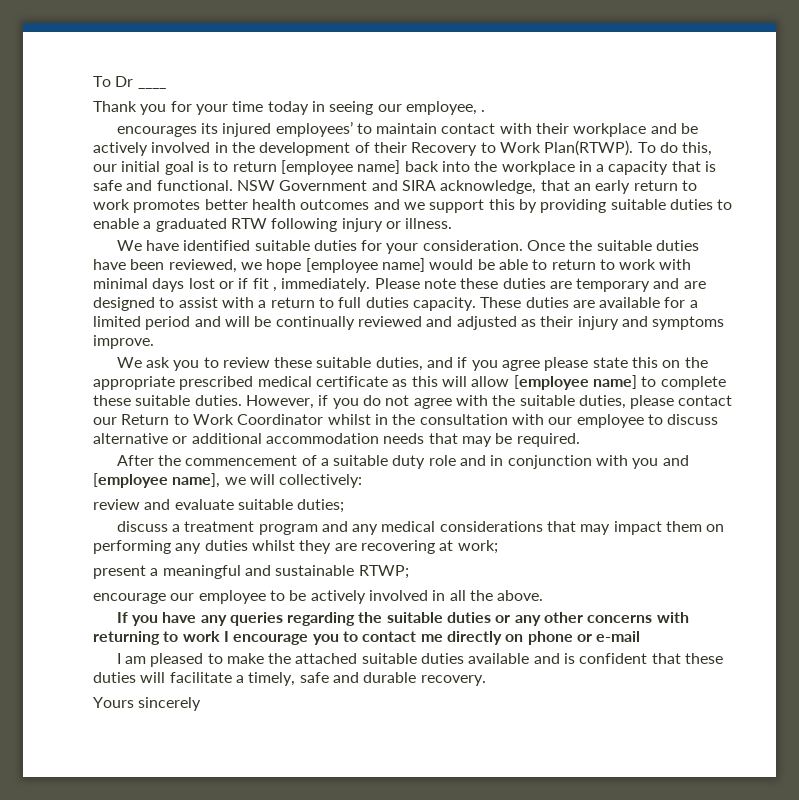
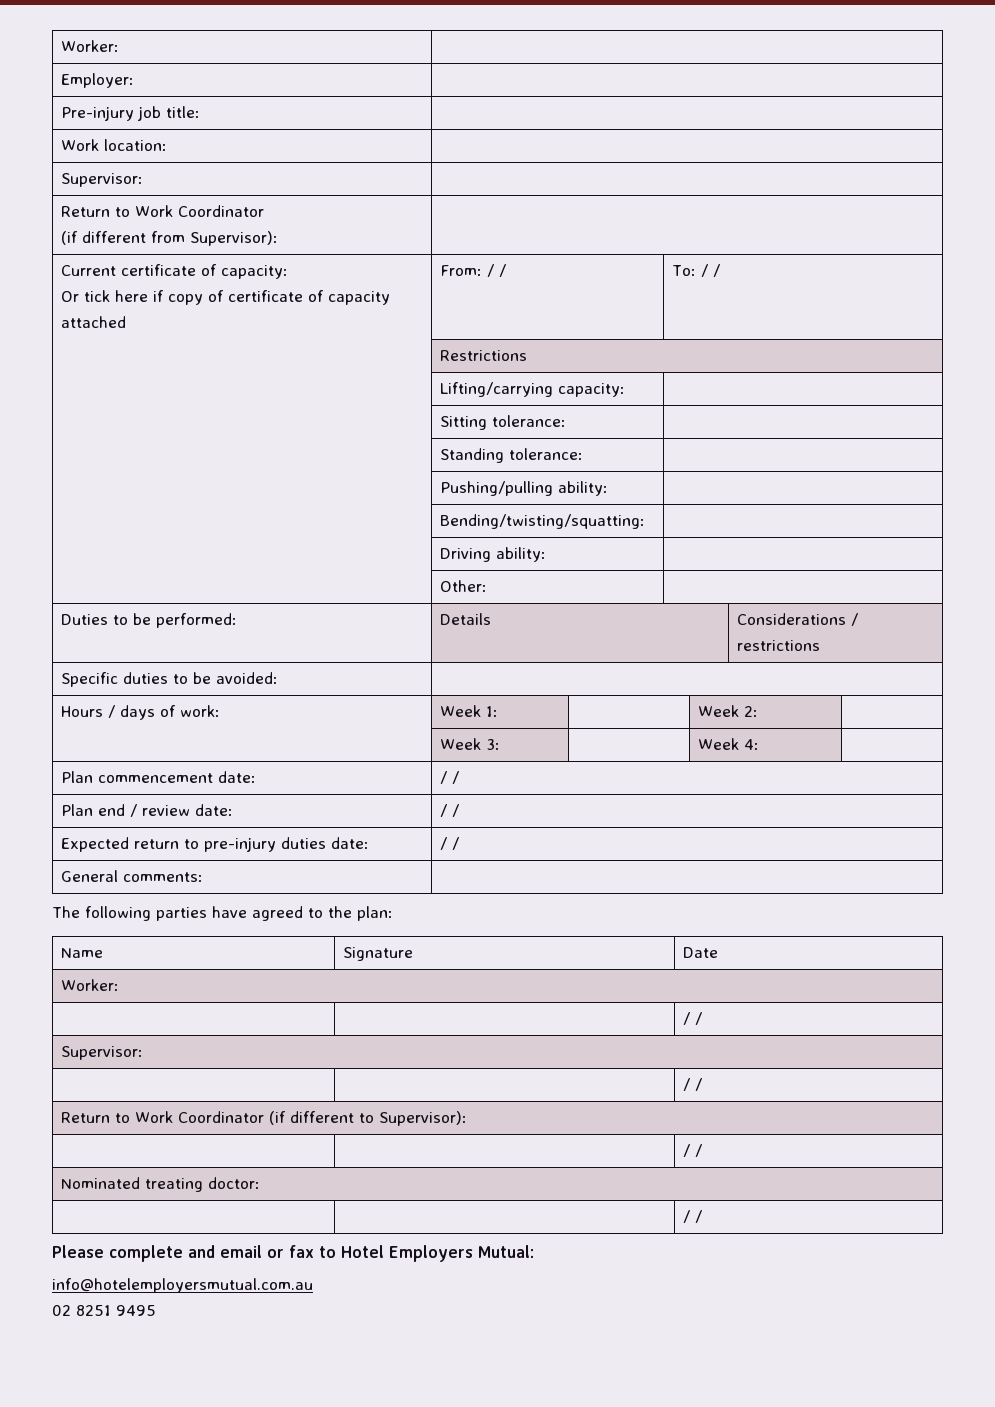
- To Dr ____
- Thank you for your time today in seeing our employee, .
- encourages its injured employees’ to maintain contact with their workplace and be actively involved in the development of their Recovery to Work Plan(RTWP). To do this, our initial goal is to return [employee name] back into the workplace in a capacity that is safe and functional. NSW Government and SIRA acknowledge, that an early return to work promotes better health outcomes and we support this by providing suitable duties to enable a graduated RTW following injury or illness.
- We have identified suitable duties for your consideration. Once the suitable duties have been reviewed, we hope [employee name] would be able to return to work with minimal days lost or if fit , immediately. Please note these duties are temporary and are designed to assist with a return to full duties capacity. These duties are available for a limited period and will be continually reviewed and adjusted as their injury and symptoms improve.
- We ask you to review these suitable duties, and if you agree please state this on the appropriate prescribed medical certificate as this will allow [employee name] to complete these suitable duties. However, if you do not agree with the suitable duties, please contact our Return to Work Coordinator whilst in the consultation with our employee to discuss alternative or additional accommodation needs that may be required.
- After the commencement of a suitable duty role and in conjunction with you and [employee name], we will collectively:
- review and evaluate suitable duties;
- discuss a treatment program and any medical considerations that may impact them on performing any duties whilst they are recovering at work;
- present a meaningful and sustainable RTWP;
- encourage our employee to be actively involved in all the above.
- If you have any queries regarding the suitable duties or any other concerns with returning to work I encourage you to contact me directly on phone or e-mail
- I am pleased to make the attached suitable duties available and is confident that these duties will facilitate a timely, safe and durable recovery.
- Yours sincerely
+ Worker: |
+ Employer: |
+ Pre-injury job title: |
+ Work location: |
+ Supervisor: |
+ Return to Work Coordinator
+ (if different from Supervisor): |
+ Current certificate of capacity:
+ Or tick here if copy of certificate of capacity attached | From: / / | To: / /
+ | Restrictions
+ | Lifting/carrying capacity: |
+ | Sitting tolerance: |
+ | Standing tolerance: |
+ | Pushing/pulling ability: |
+ | Bending/twisting/squatting: |
+ | Driving ability: |
+ | Other: |
+ Duties to be performed: | Details | Considerations / restrictions
+ Specific duties to be avoided: |
+ Hours / days of work: | Week 1: | | Week 2: |
+ | Week 3: | | Week 4: |
+ Plan commencement date: | / /
+ Plan end / review date: | / /
+ Expected return to pre-injury duties date: | / /
+ General comments: |
+ The following parties have agreed to the plan:
+ Name | Signature | Date
+ Worker:
+ | | / /
+ Supervisor:
+ | | / /
+ Return to Work Coordinator (if different to Supervisor):
+ | | / /
+ Nominated treating doctor:
+ | | / /
+ Please complete and email or fax to Hotel Employers Mutual:
+ info@hotelemployersmutual.com.au
+ 02 8251 9495

